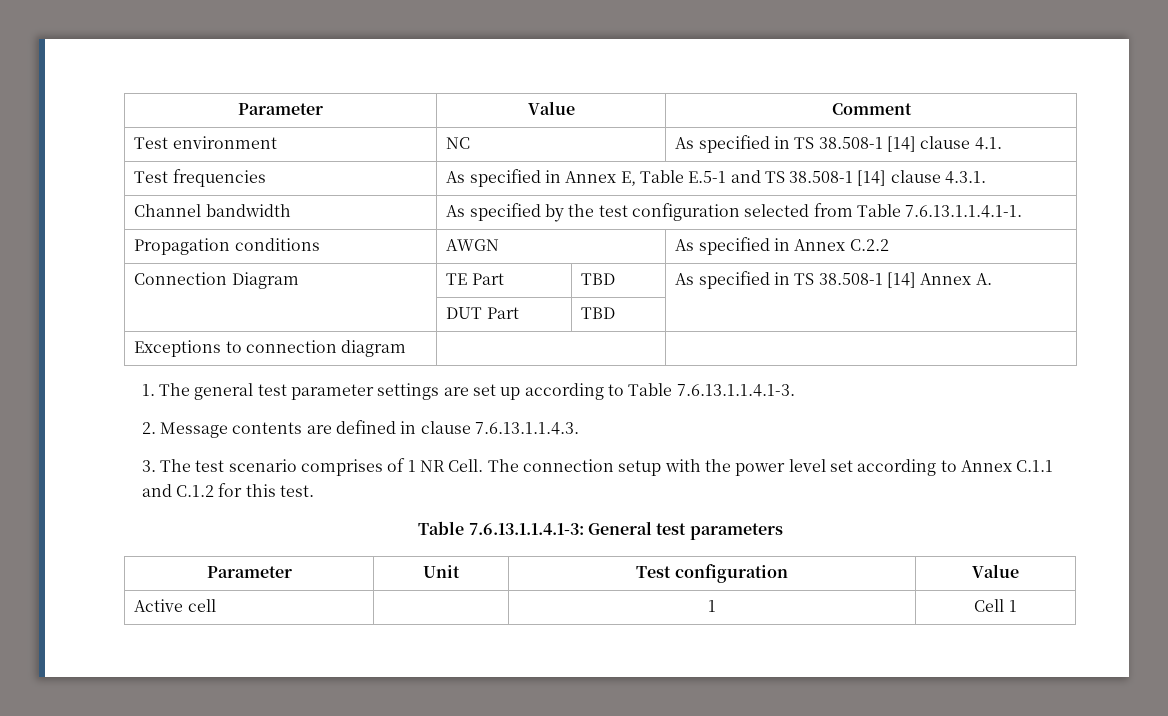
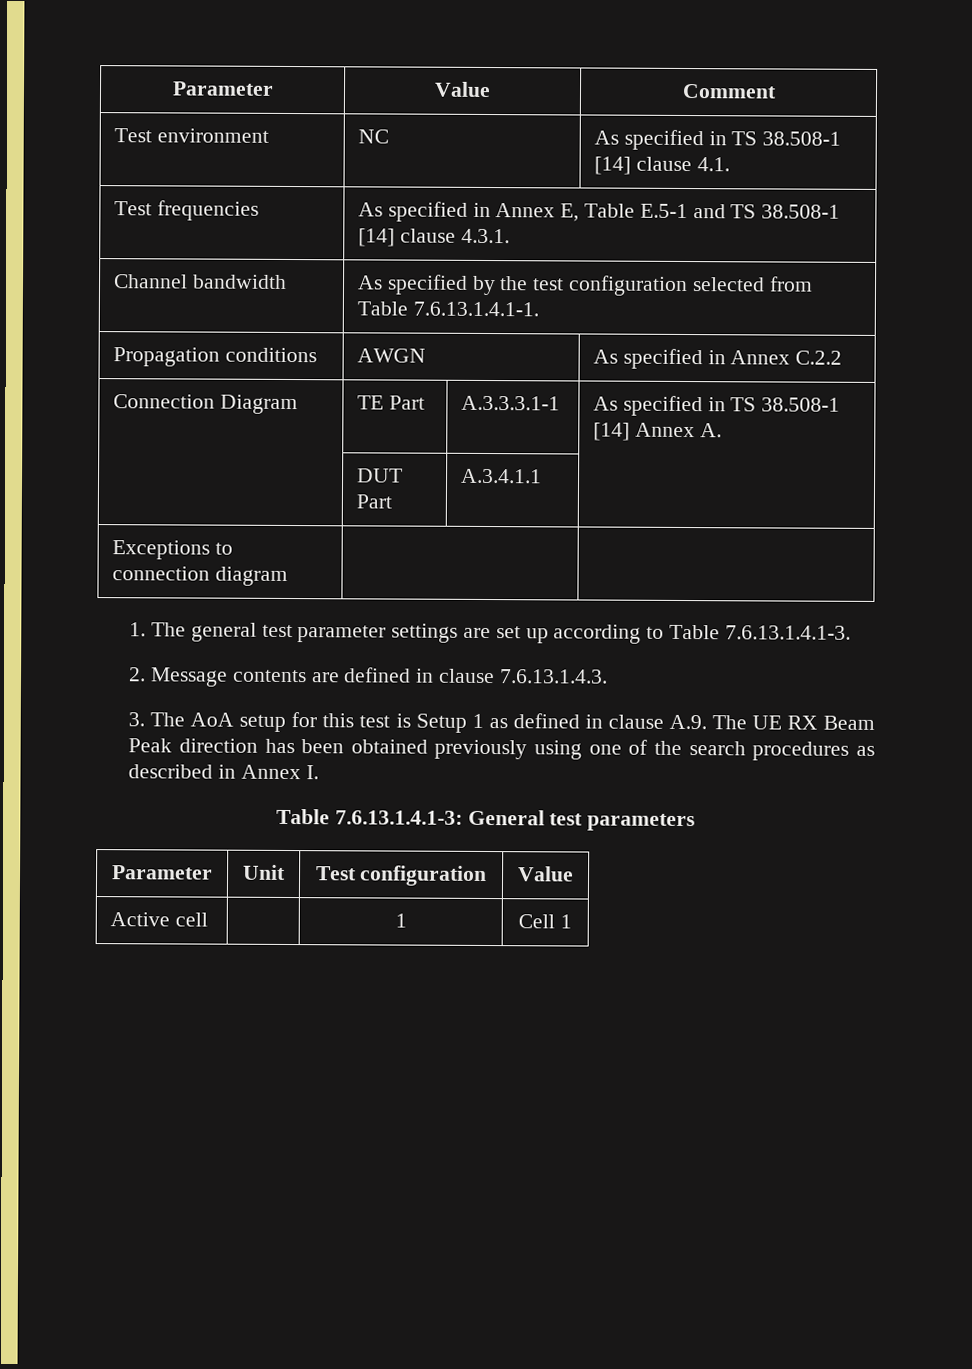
- Channel bandwidth | As specified by the test configuration selected from Table 7.6.13.1.1.4.1-1.
+ Channel bandwidth | As specified by the test configuration selected from Table 7.6.13.1.4.1-1.
- Connection Diagram | TE Part | TBD | As specified in TS 38.508-1 [14] Annex A.
+ Connection Diagram | TE Part | A.3.3.3.1-1 | As specified in TS 38.508-1 [14] Annex A.
- | DUT Part | TBD |
+ | DUT Part | A.3.4.1.1 |
- 1. The general test parameter settings are set up according to Table 7.6.13.1.1.4.1-3.
+ 1. The general test parameter settings are set up according to Table 7.6.13.1.4.1-3.
- 2. Message contents are defined in clause 7.6.13.1.1.4.3.
+ 2. Message contents are defined in clause 7.6.13.1.4.3.
- 3. The test scenario comprises of 1 NR Cell. The connection setup with the power level set according to Annex C.1.1 and C.1.2 for this test.
- Table 7.6.13.1.1.4.1-3: General test parameters
+ 3. The AoA setup for this test is Setup 1 as defined in clause A.9. The UE RX Beam Peak direction has been obtained previously using one of the search procedures as described in Annex I.
+ Table 7.6.13.1.4.1-3: General test parameters

